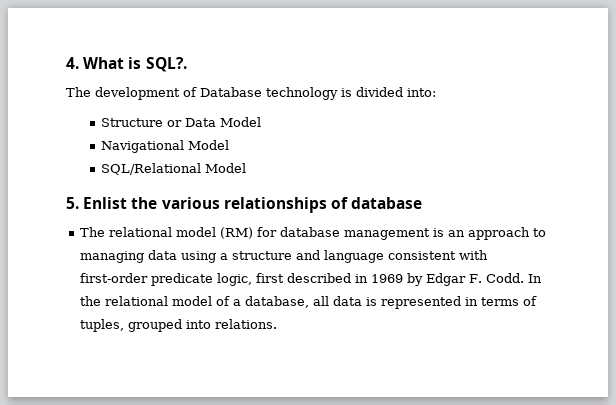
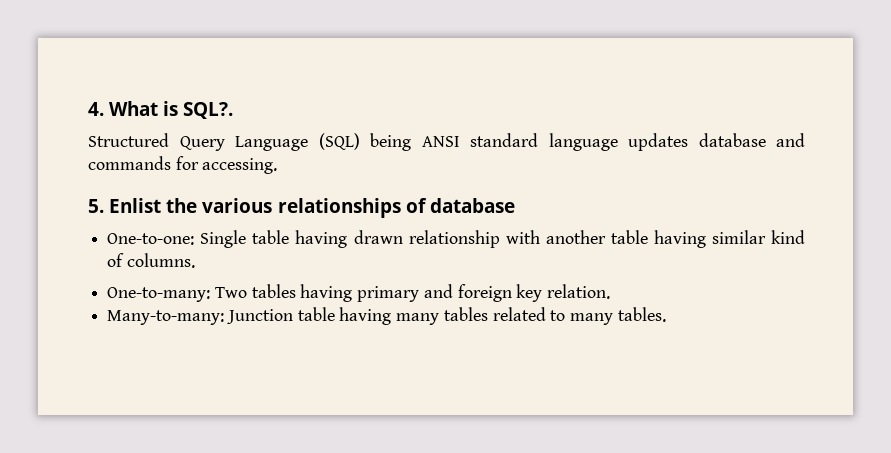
- The development of Database technology is divided into:
- Structure or Data Model
- Navigational Model
- SQL/Relational Model
+ Structured Query Language (SQL) being ANSI standard language updates database and commands for accessing.
- The relational model (RM) for database management is an approach to managing data using a structure and language consistent with first-order predicate logic, first described in 1969 by Edgar F. Codd. In the relational model of a database, all data is represented in terms of tuples, grouped into relations.
+ One-to-one: Single table having drawn relationship with another table having similar kind of columns.
+ One-to-many: Two tables having primary and foreign key relation.
+ Many-to-many: Junction table having many tables related to many tables.

